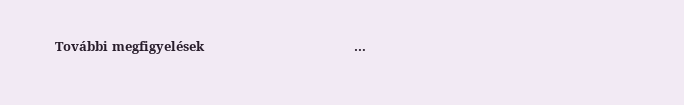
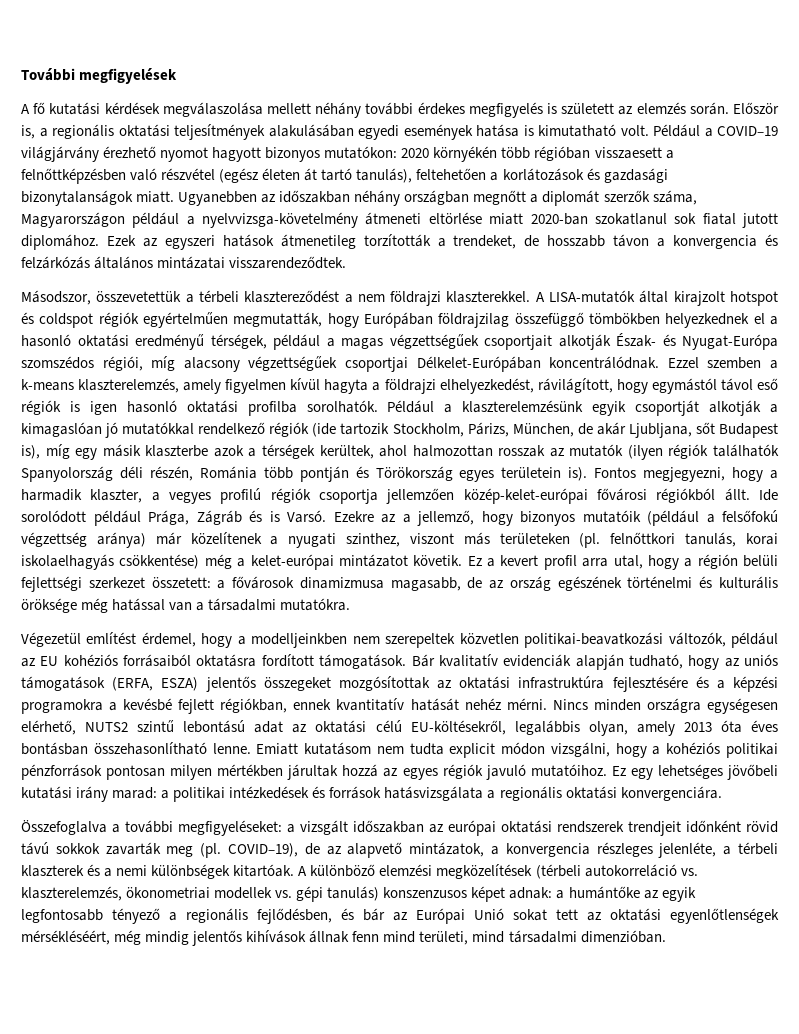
- …
+ A fő kutatási kérdések megválaszolása mellett néhány további érdekes megfigyelés is született az elemzés során. Először is, a regionális oktatási teljesítmények alakulásában egyedi események hatása is kimutatható volt. Például a COVID–19 világjárvány érezhető nyomot hagyott bizonyos mutatókon: 2020 környékén több régióban visszaesett a felnőttképzésben való részvétel (egész életen át tartó tanulás), feltehetően a korlátozások és gazdasági bizonytalanságok miatt. Ugyanebben az időszakban néhány országban megnőtt a diplomát szerzők száma, Magyarországon például a nyelvvizsga-követelmény átmeneti eltörlése miatt 2020-ban szokatlanul sok fiatal jutott diplomához. Ezek az egyszeri hatások átmenetileg torzították a trendeket, de hosszabb távon a konvergencia és felzárkózás általános mintázatai visszarendeződtek.
+ Másodszor, összevetettük a térbeli klasztereződést a nem földrajzi klaszterekkel. A LISA-mutatók által kirajzolt hotspot és coldspot régiók egyértelműen megmutatták, hogy Európában földrajzilag összefüggő tömbökben helyezkednek el a hasonló oktatási eredményű térségek, például a magas végzettségűek csoportjait alkotják Észak- és Nyugat-Európa szomszédos régiói, míg alacsony végzettségűek csoportjai Délkelet-Európában koncentrálódnak. Ezzel szemben a k-means klaszterelemzés, amely figyelmen kívül hagyta a földrajzi elhelyezkedést, rávilágított, hogy egymástól távol eső régiók is igen hasonló oktatási profilba sorolhatók. Például a klaszterelemzésünk egyik csoportját alkotják a kimagaslóan jó mutatókkal rendelkező régiók (ide tartozik Stockholm, Párizs, München, de akár Ljubljana, sőt Budapest is), míg egy másik klaszterbe azok a térségek kerültek, ahol halmozottan rosszak az mutatók (ilyen régiók találhatók Spanyolország déli részén, Románia több pontján és Törökország egyes területein is). Fontos megjegyezni, hogy a harmadik klaszter, a vegyes profilú régiók csoportja jellemzően közép-kelet-európai fővárosi régiókból állt. Ide sorolódott például Prága, Zágráb és is Varsó. Ezekre az a jellemző, hogy bizonyos mutatóik (például a felsőfokú végzettség aránya) már közelítenek a nyugati szinthez, viszont más területeken (pl. felnőttkori tanulás, korai iskolaelhagyás csökkentése) még a kelet-európai mintázatot követik. Ez a kevert profil arra utal, hogy a régión belüli fejlettségi szerkezet összetett: a fővárosok dinamizmusa magasabb, de az ország egészének történelmi és kulturális öröksége még hatással van a társadalmi mutatókra.
+ Végezetül említést érdemel, hogy a modelljeinkben nem szerepeltek közvetlen politikai-beavatkozási változók, például az EU kohéziós forrásaiból oktatásra fordított támogatások. Bár kvalitatív evidenciák alapján tudható, hogy az uniós támogatások (ERFA, ESZA) jelentős összegeket mozgósítottak az oktatási infrastruktúra fejlesztésére és a képzési programokra a kevésbé fejlett régiókban, ennek kvantitatív hatását nehéz mérni. Nincs minden országra egységesen elérhető, NUTS2 szintű lebontású adat az oktatási célú EU-költésekről, legalábbis olyan, amely 2013 óta éves bontásban összehasonlítható lenne. Emiatt kutatásom nem tudta explicit módon vizsgálni, hogy a kohéziós politikai pénzforrások pontosan milyen mértékben járultak hozzá az egyes régiók javuló mutatóihoz. Ez egy lehetséges jövőbeli kutatási irány marad: a politikai intézkedések és források hatásvizsgálata a regionális oktatási konvergenciára.
+ Összefoglalva a további megfigyeléseket: a vizsgált időszakban az európai oktatási rendszerek trendjeit időnként rövid távú sokkok zavarták meg (pl. COVID–19), de az alapvető mintázatok, a konvergencia részleges jelenléte, a térbeli klaszterek és a nemi különbségek kitartóak. A különböző elemzési megközelítések (térbeli autokorreláció vs. klaszterelemzés, ökonometriai modellek vs. gépi tanulás) konszenzusos képet adnak: a humántőke az egyik legfontosabb tényező a regionális fejlődésben, és bár az Európai Unió sokat tett az oktatási egyenlőtlenségek mérsékléséért, még mindig jelentős kihívások állnak fenn mind területi, mind társadalmi dimenzióban.

